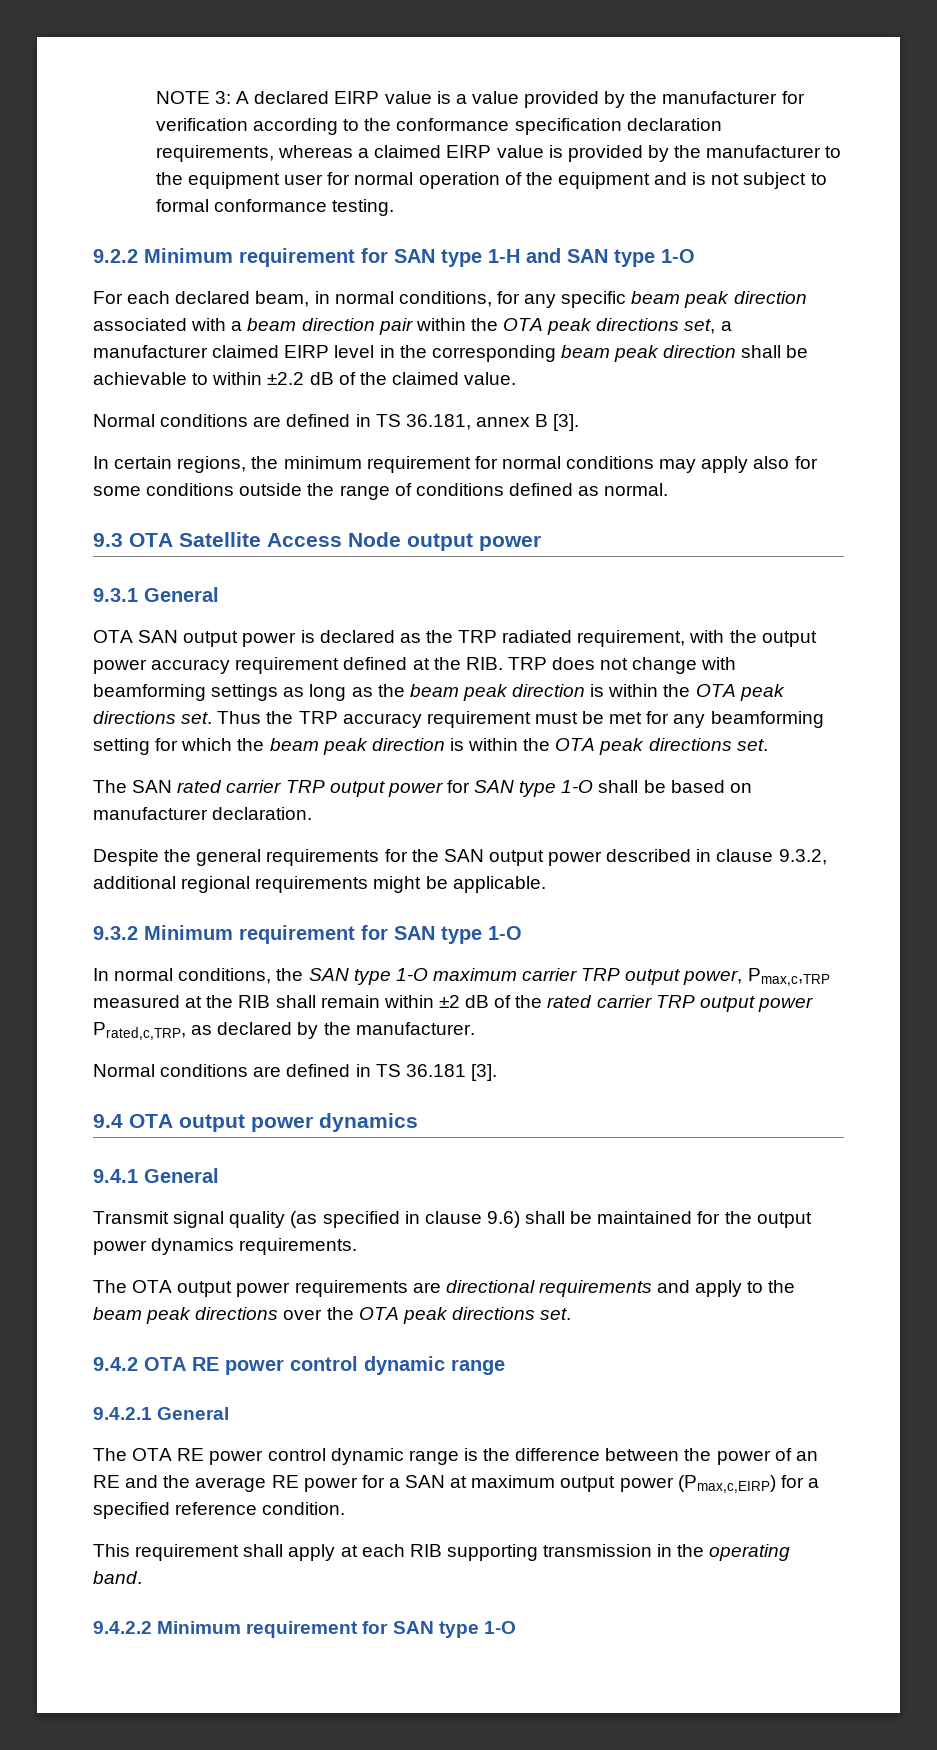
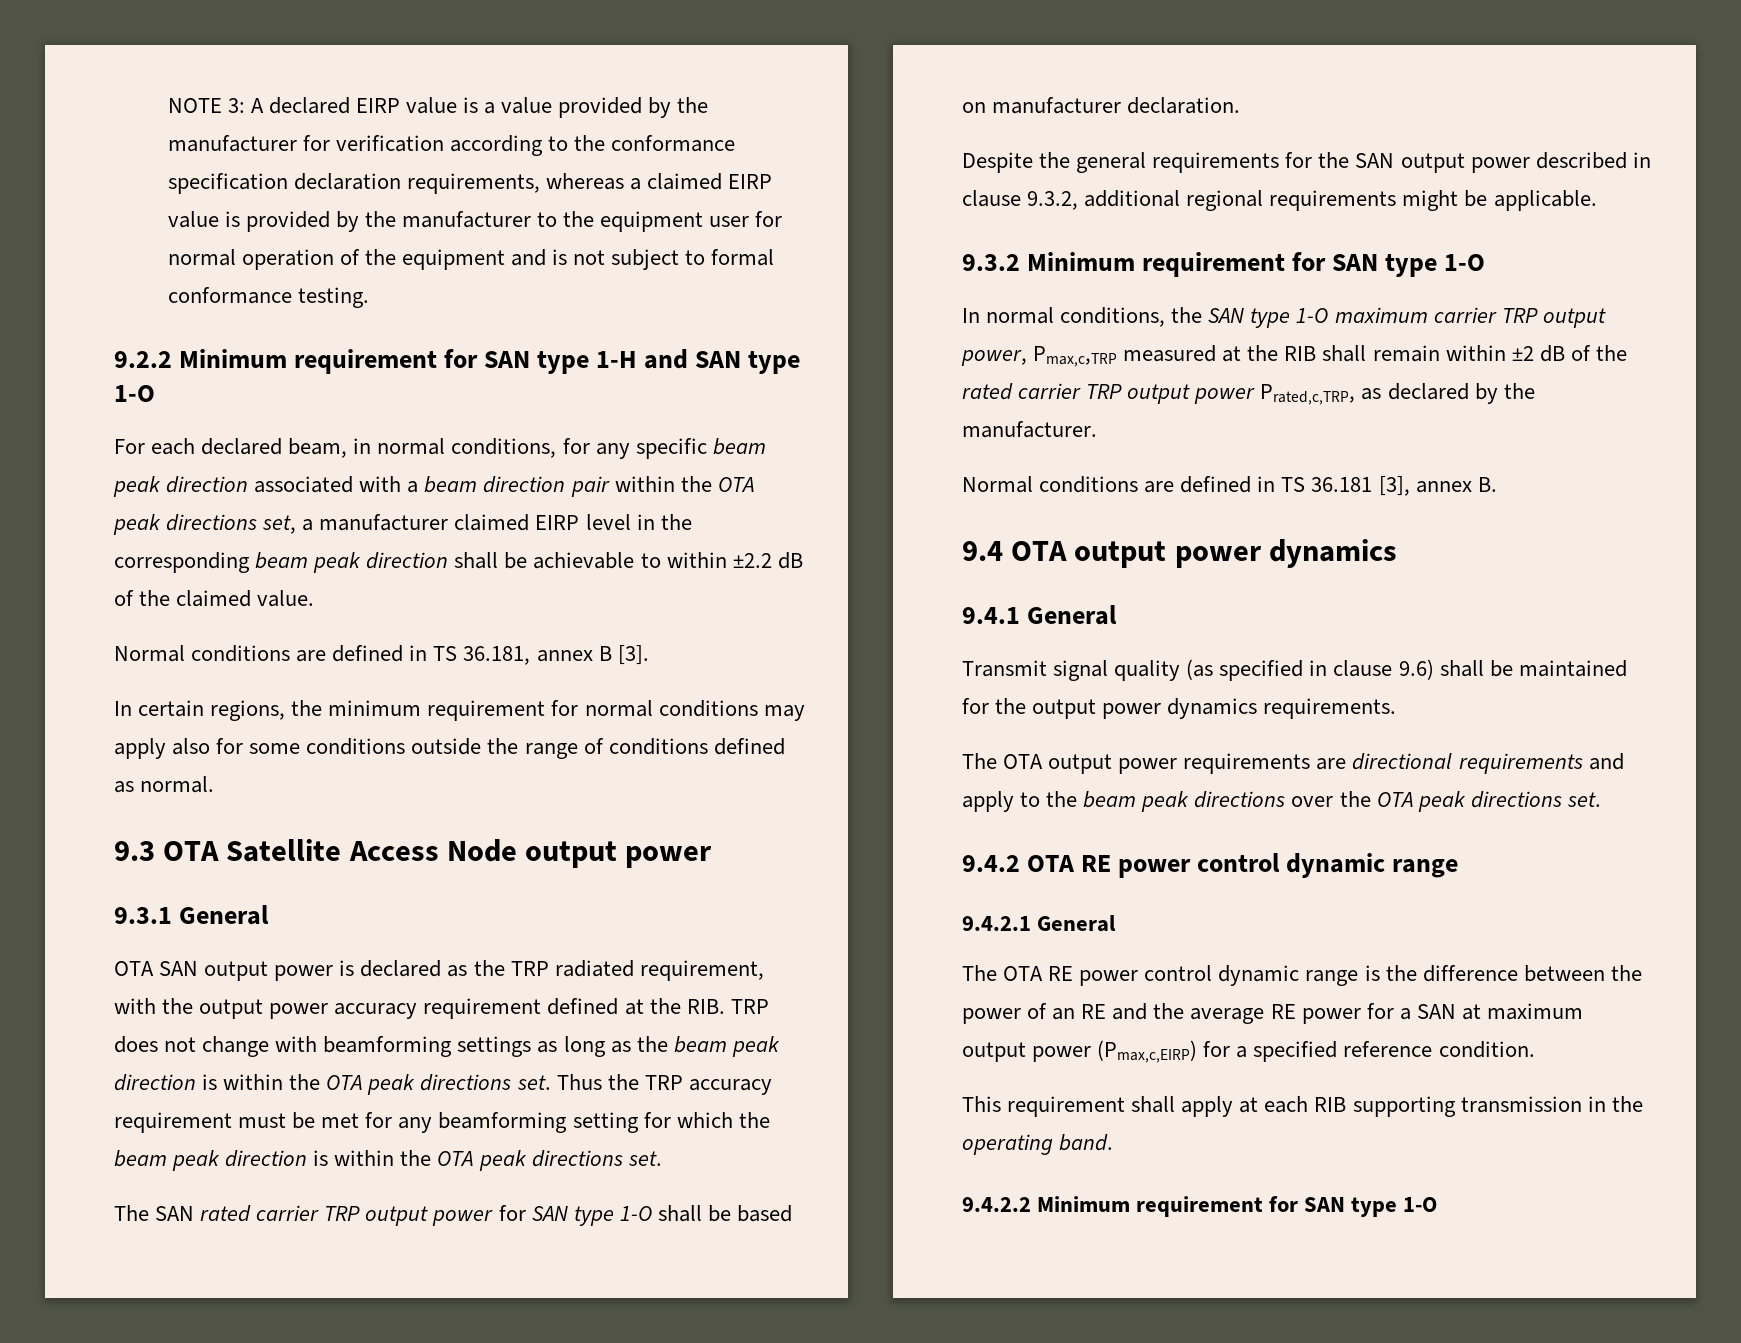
- Normal conditions are defined in TS 36.181 [3].
+ Normal conditions are defined in TS 36.181 [3], annex B.

